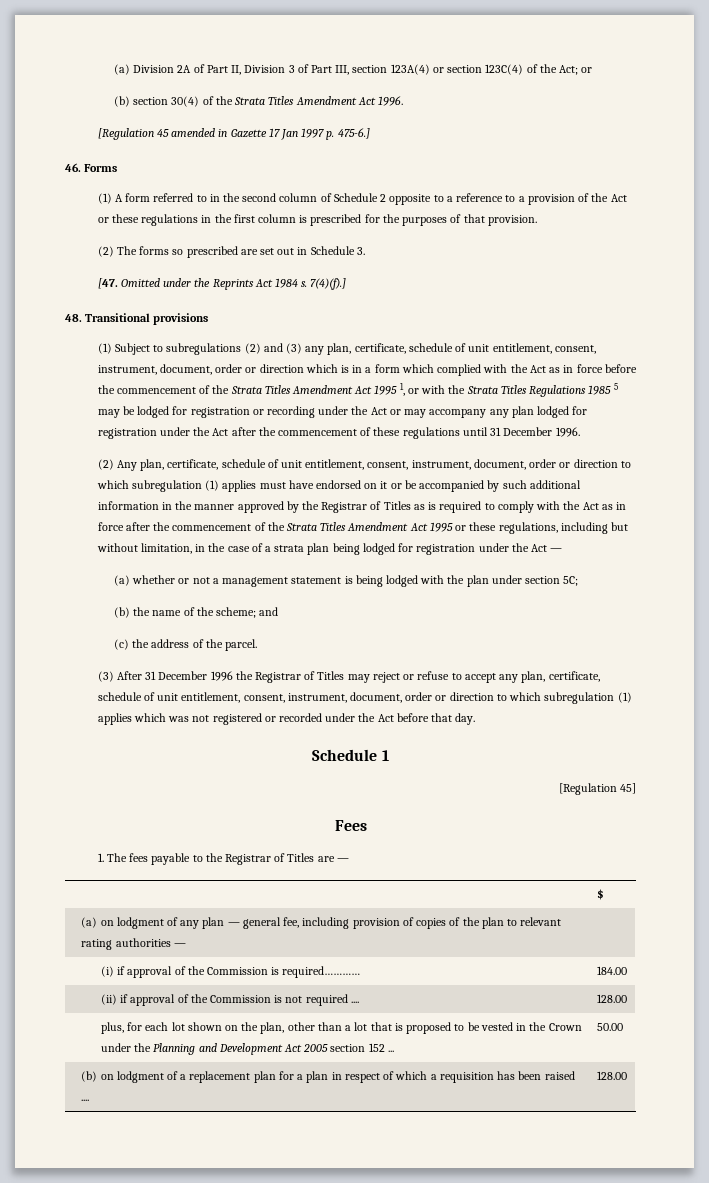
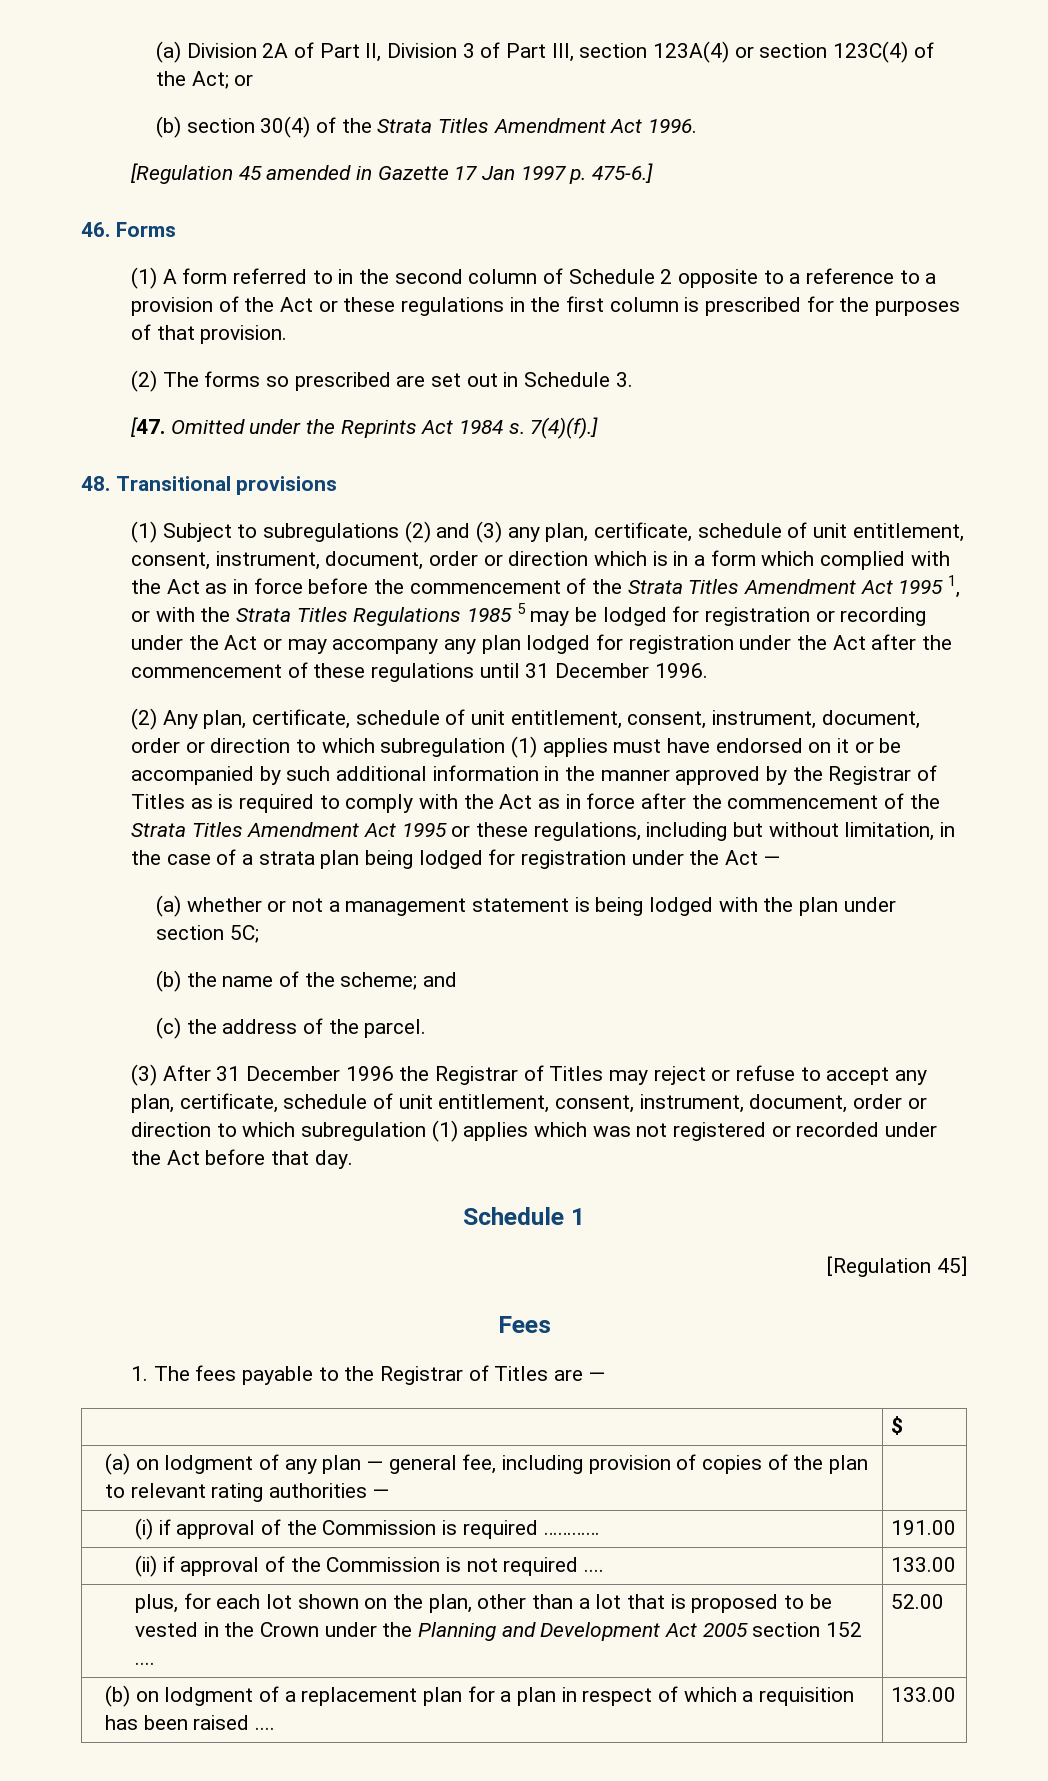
- (i) if approval of the Commission is required………… | 184.00
+ (i) if approval of the Commission is required ………… | 191.00
- (ii) if approval of the Commission is not required .... | 128.00
+ (ii) if approval of the Commission is not required .... | 133.00
- plus, for each lot shown on the plan, other than a lot that is proposed to be vested in the Crown under the Planning and Development Act 2005 section 152 ... | 50.00
+ plus, for each lot shown on the plan, other than a lot that is proposed to be vested in the Crown under the Planning and Development Act 2005 section 152 .... | 52.00
- (b) on lodgment of a replacement plan for a plan in respect of which a requisition has been raised .... | 128.00
+ (b) on lodgment of a replacement plan for a plan in respect of which a requisition has been raised .... | 133.00

